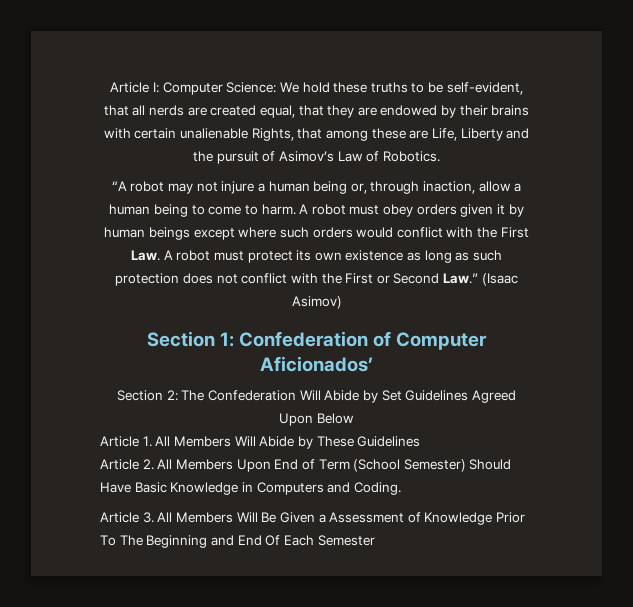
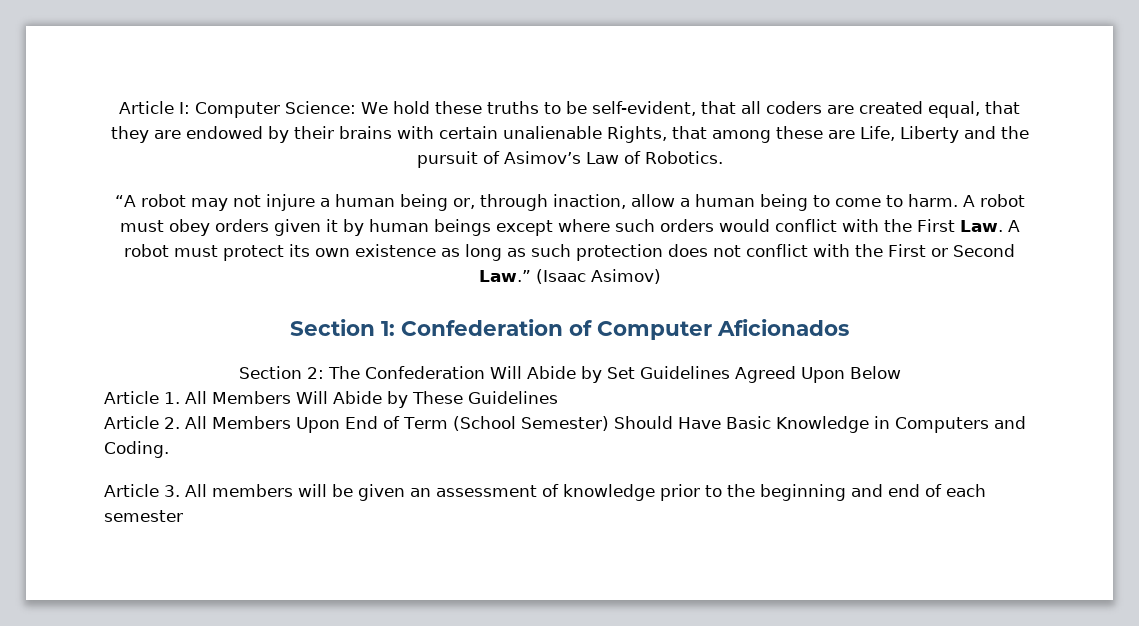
- Article I: Computer Science: We hold these truths to be self-evident, that all nerds are created equal, that they are endowed by their brains with certain unalienable Rights, that among these are Life, Liberty and the pursuit of Asimov’s Law of Robotics.
+ Article I: Computer Science: We hold these truths to be self-evident, that all coders are created equal, that they are endowed by their brains with certain unalienable Rights, that among these are Life, Liberty and the pursuit of Asimov’s Law of Robotics.
- Section 1: Confederation of Computer Aficionados’
+ Section 1: Confederation of Computer Aficionados
- Article 3. All Members Will Be Given a Assessment of Knowledge Prior To The Beginning and End Of Each Semester
+ Article 3. All members will be given an assessment of knowledge prior to the beginning and end of each semester

